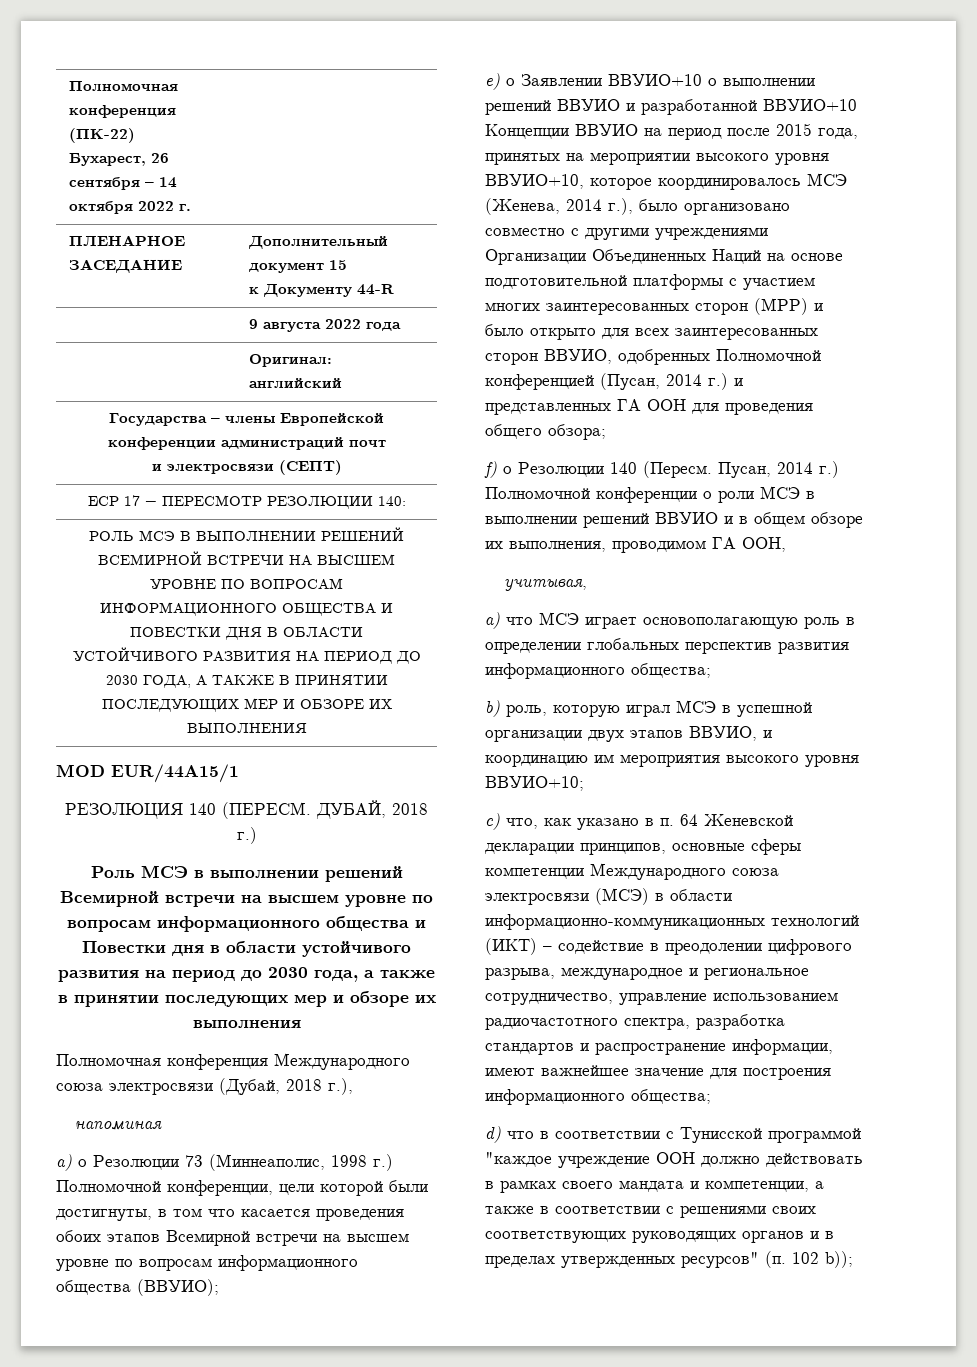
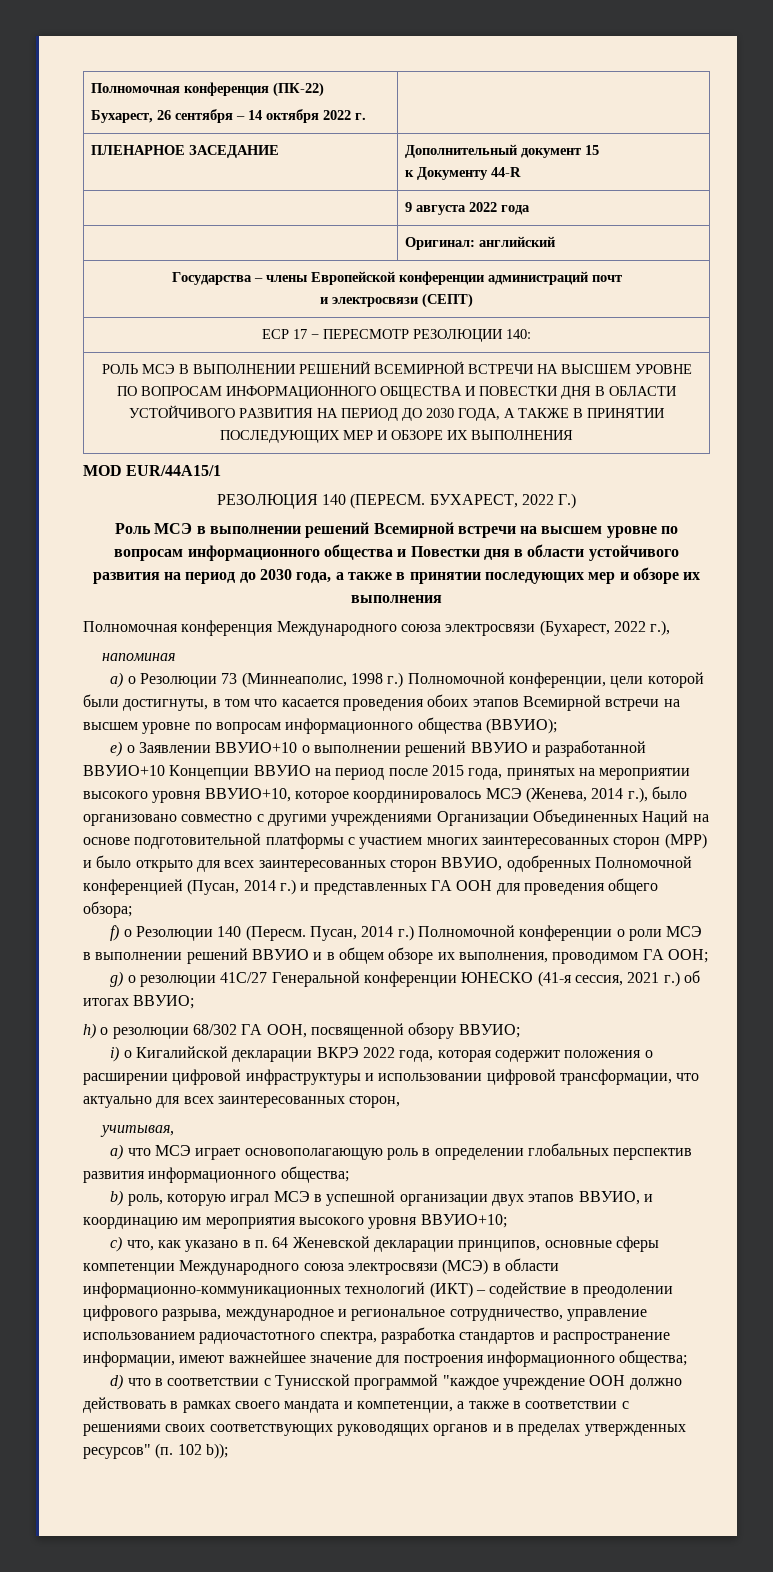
- ДУБАЙ, 2018 г.)
+ БУХАРЕСТ, 2022 Г.)
- Полномочная конференция Международного союза электросвязи (Дубай, 2018 г.),
+ Полномочная конференция Международного союза электросвязи (Бухарест, 2022 г.),
- Пусан, 2014 г.) Полномочной конференции о роли МСЭ в выполнении решений ВВУИО и в общем обзоре их выполнения, проводимом ГА ООН,
+ Пусан, 2014 г.) Полномочной конференции о роли МСЭ в выполнении решений ВВУИО и в общем обзоре их выполнения, проводимом ГА ООН;
+ g) о резолюции 41C/27 Генеральной конференции ЮНЕСКО (41-я сессия, 2021 г.) об итогах ВВУИО;
+ h) о резолюции 68/302 ГА ООН, посвященной обзору ВВУИО;
+ i) о Кигалийской декларации ВКРЭ 2022 года, которая содержит положения о расширении цифровой инфраструктуры и использовании цифровой трансформации, что актуально для всех заинтересованных сторон,

